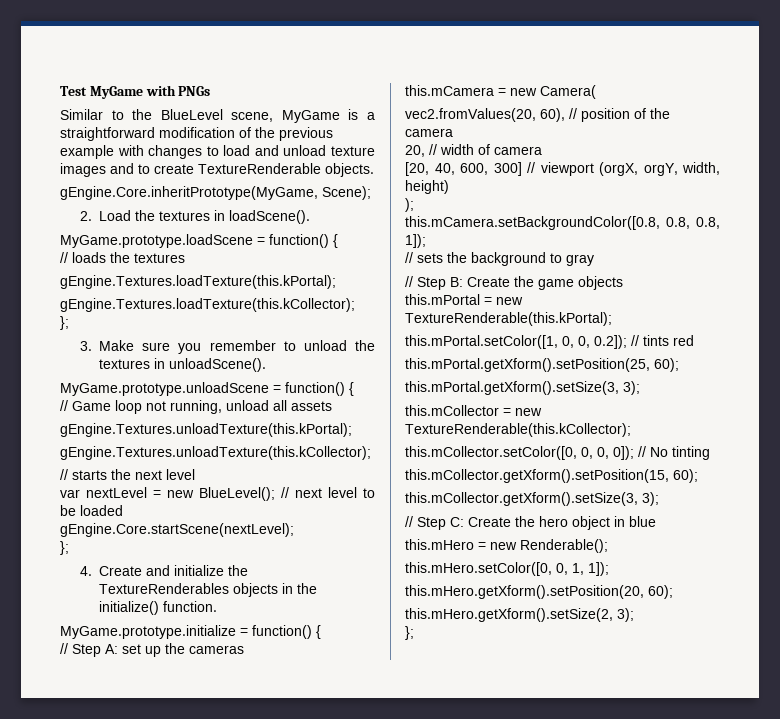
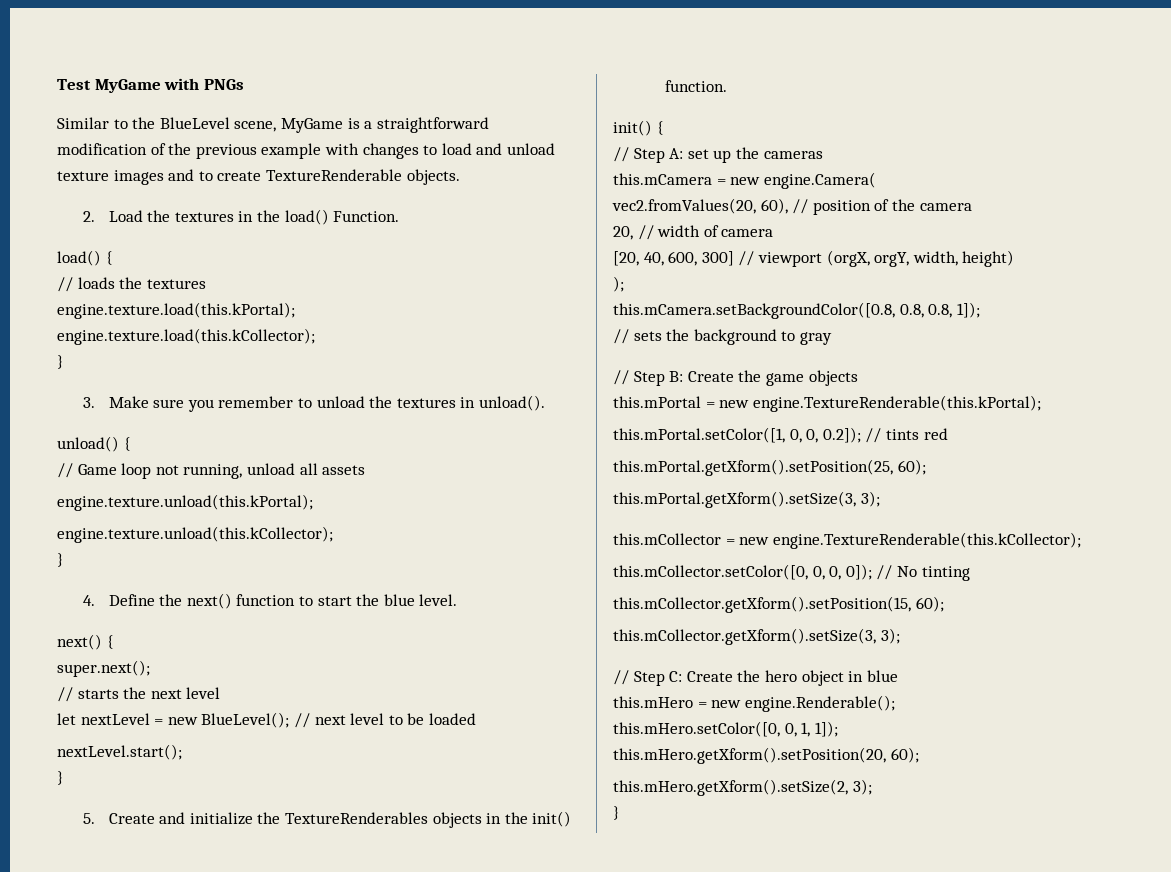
- gEngine.Core.inheritPrototype(MyGame, Scene);
- 2. Load the textures in loadScene().
- MyGame.prototype.loadScene = function() {
+ 2. Load the textures in the load() Function.
+ load() {
- gEngine.Textures.loadTexture(this.kPortal);
- gEngine.Textures.loadTexture(this.kCollector);
- };
+ engine.texture.load(this.kPortal);
+ engine.texture.load(this.kCollector);
+ }
- 3. Make sure you remember to unload the textures in unloadScene().
- MyGame.prototype.unloadScene = function() {
+ 3. Make sure you remember to unload the textures in unload().
+ unload() {
- gEngine.Textures.unloadTexture(this.kPortal);
- gEngine.Textures.unloadTexture(this.kCollector);
+ engine.texture.unload(this.kPortal);
+ engine.texture.unload(this.kCollector);
+ }
+ 4. Define the next() function to start the blue level.
+ next() {
+ super.next();
- var nextLevel = new BlueLevel(); // next level to be loaded
+ let nextLevel = new BlueLevel(); // next level to be loaded
- gEngine.Core.startScene(nextLevel);
- };
- 4. Create and initialize the TextureRenderables objects in the initialize() function.
+ nextLevel.start();
+ }
+ 5. Create and initialize the TextureRenderables objects in the init() function.
- MyGame.prototype.initialize = function() {
+ init() {
- this.mCamera = new Camera(
+ this.mCamera = new engine.Camera(
- this.mPortal = new TextureRenderable(this.kPortal);
+ this.mPortal = new engine.TextureRenderable(this.kPortal);
- this.mCollector = new TextureRenderable(this.kCollector);
+ this.mCollector = new engine.TextureRenderable(this.kCollector);
- this.mHero = new Renderable();
+ this.mHero = new engine.Renderable();
  this.mHero.getXform().setSize(2, 3);
- };
+ }

